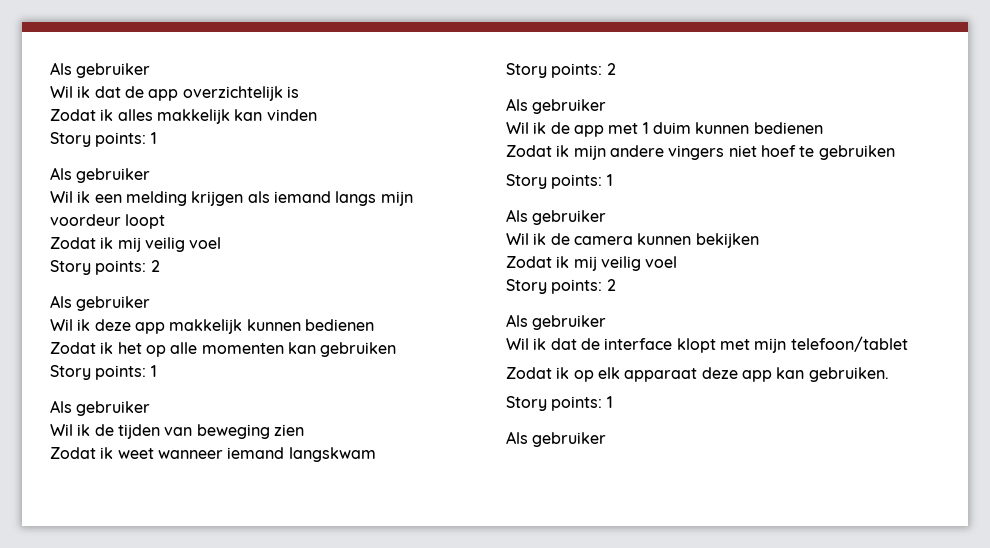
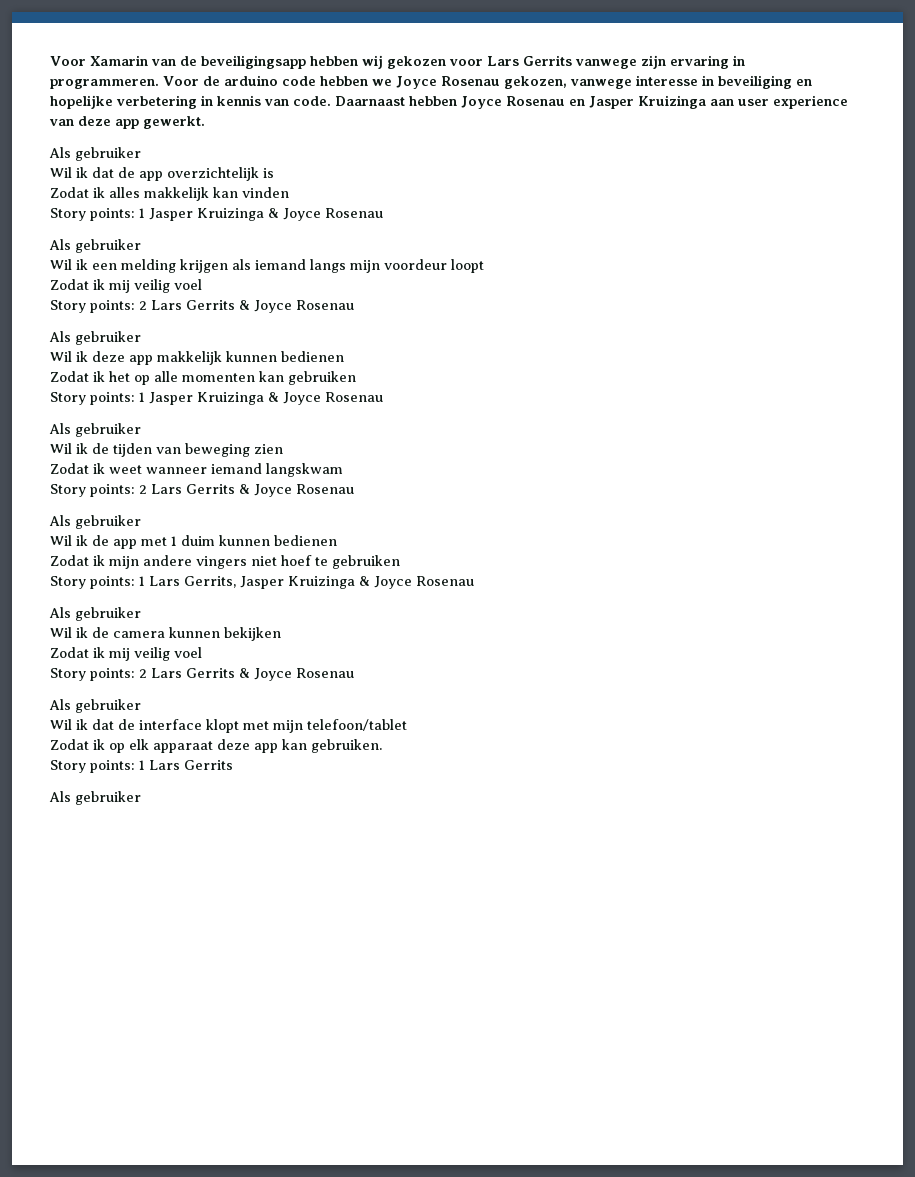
+ Voor Xamarin van de beveiligingsapp hebben wij gekozen voor Lars Gerrits vanwege zijn ervaring in programmeren. Voor de arduino code hebben we Joyce Rosenau gekozen, vanwege interesse in beveiliging en hopelijke verbetering in kennis van code. Daarnaast hebben Joyce Rosenau en Jasper Kruizinga aan user experience van deze app gewerkt.
  Zodat ik alles makkelijk kan vinden
- Story points: 1
+ Story points: 1 Jasper Kruizinga & Joyce Rosenau
  Wil ik een melding krijgen als iemand langs mijn voordeur loopt
  Zodat ik mij veilig voel
- Story points: 2
+ Story points: 2 Lars Gerrits & Joyce Rosenau
  Zodat ik het op alle momenten kan gebruiken
- Story points: 1
+ Story points: 1 Jasper Kruizinga & Joyce Rosenau
  Zodat ik weet wanneer iemand langskwam
- Story points: 2
+ Story points: 2 Lars Gerrits & Joyce Rosenau
  Zodat ik mijn andere vingers niet hoef te gebruiken
- Story points: 1
+ Story points: 1 Lars Gerrits, Jasper Kruizinga & Joyce Rosenau
  Wil ik de camera kunnen bekijken
  Zodat ik mij veilig voel
- Story points: 2
+ Story points: 2 Lars Gerrits & Joyce Rosenau
  Zodat ik op elk apparaat deze app kan gebruiken.
- Story points: 1
+ Story points: 1 Lars Gerrits

